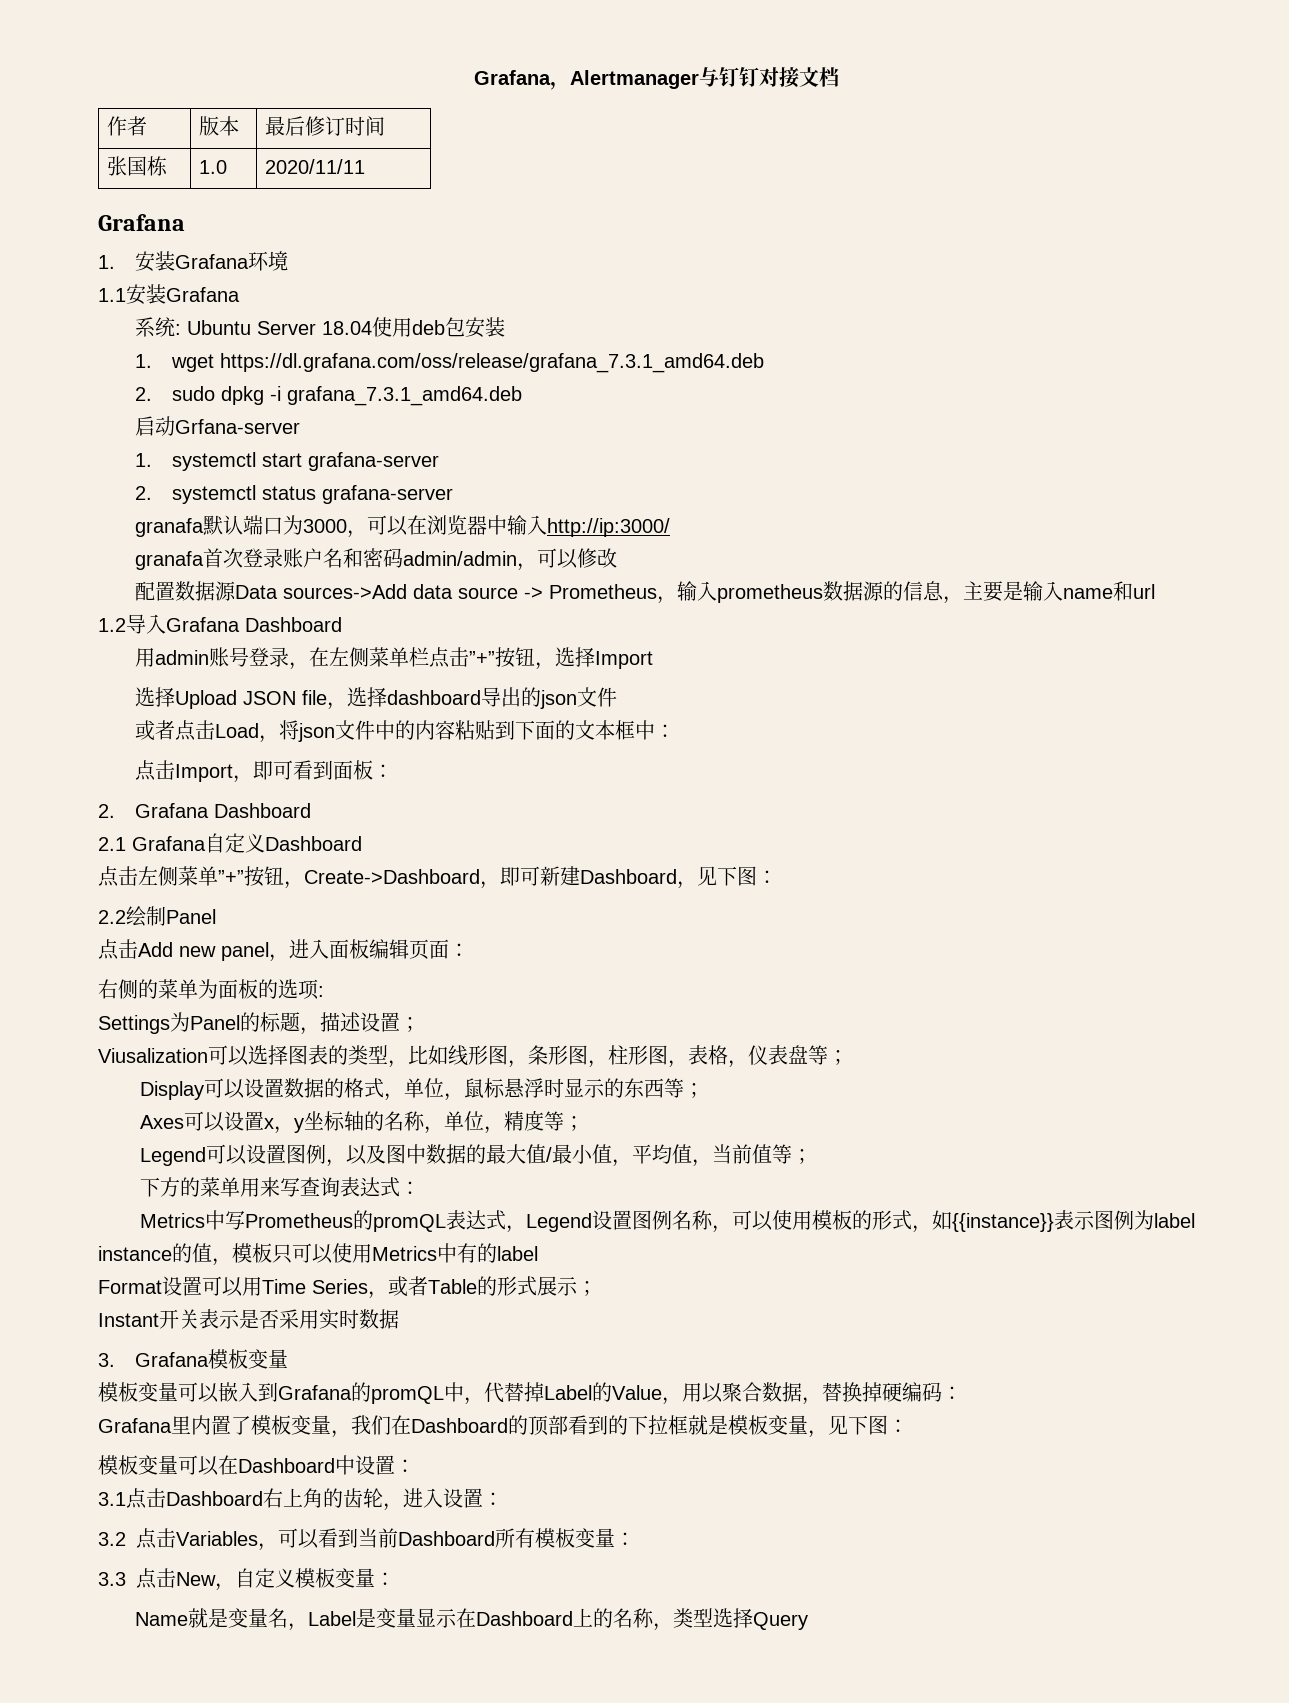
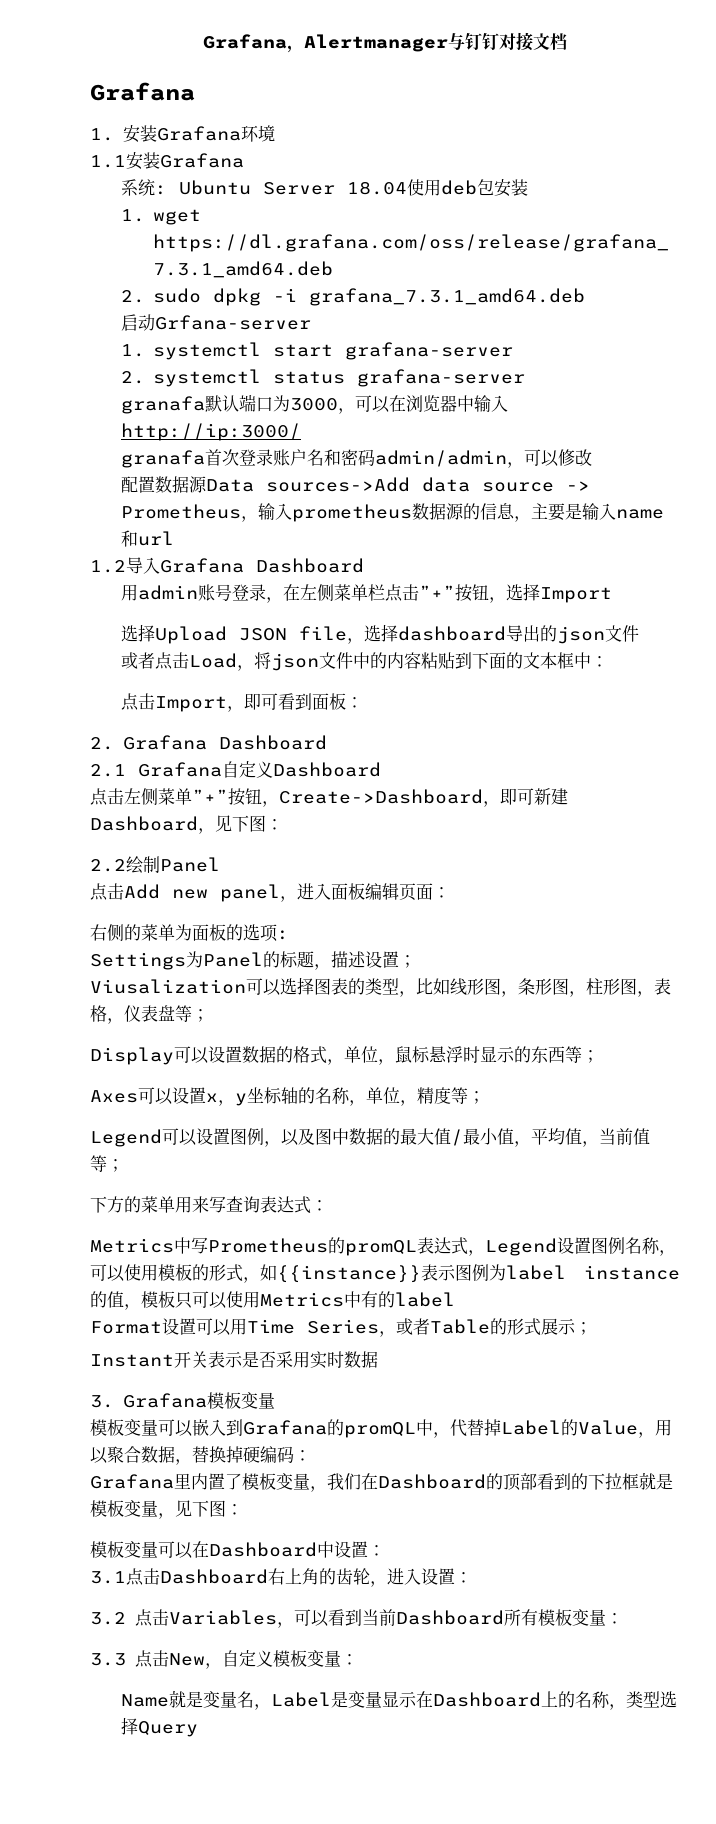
- 作者 | 版本 | 最后修订时间
- 张国栋 | 1.0 | 2020/11/11

